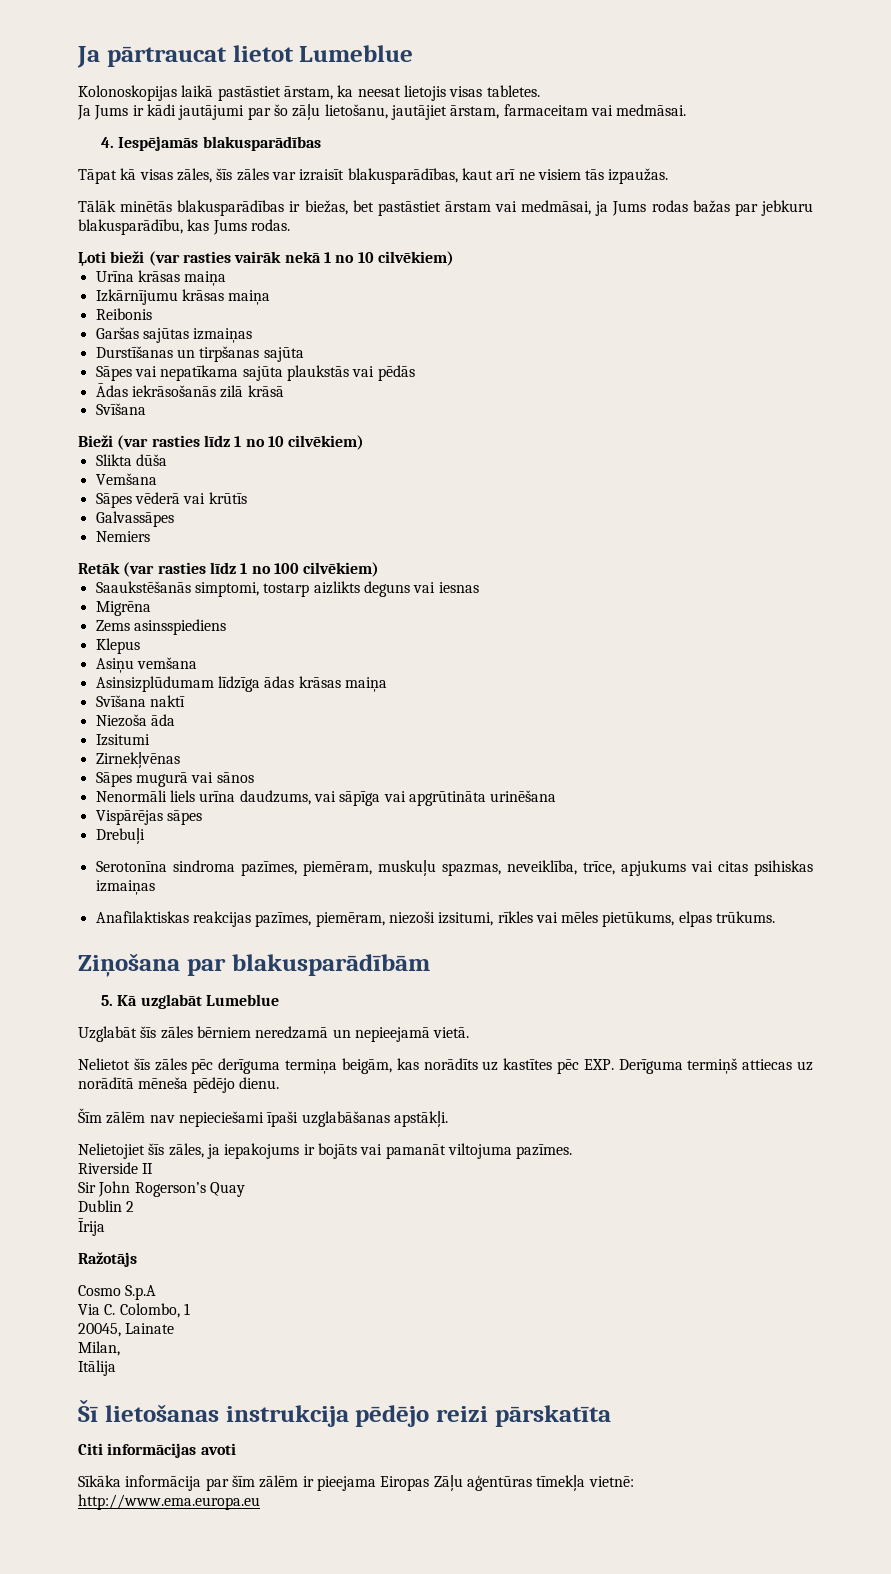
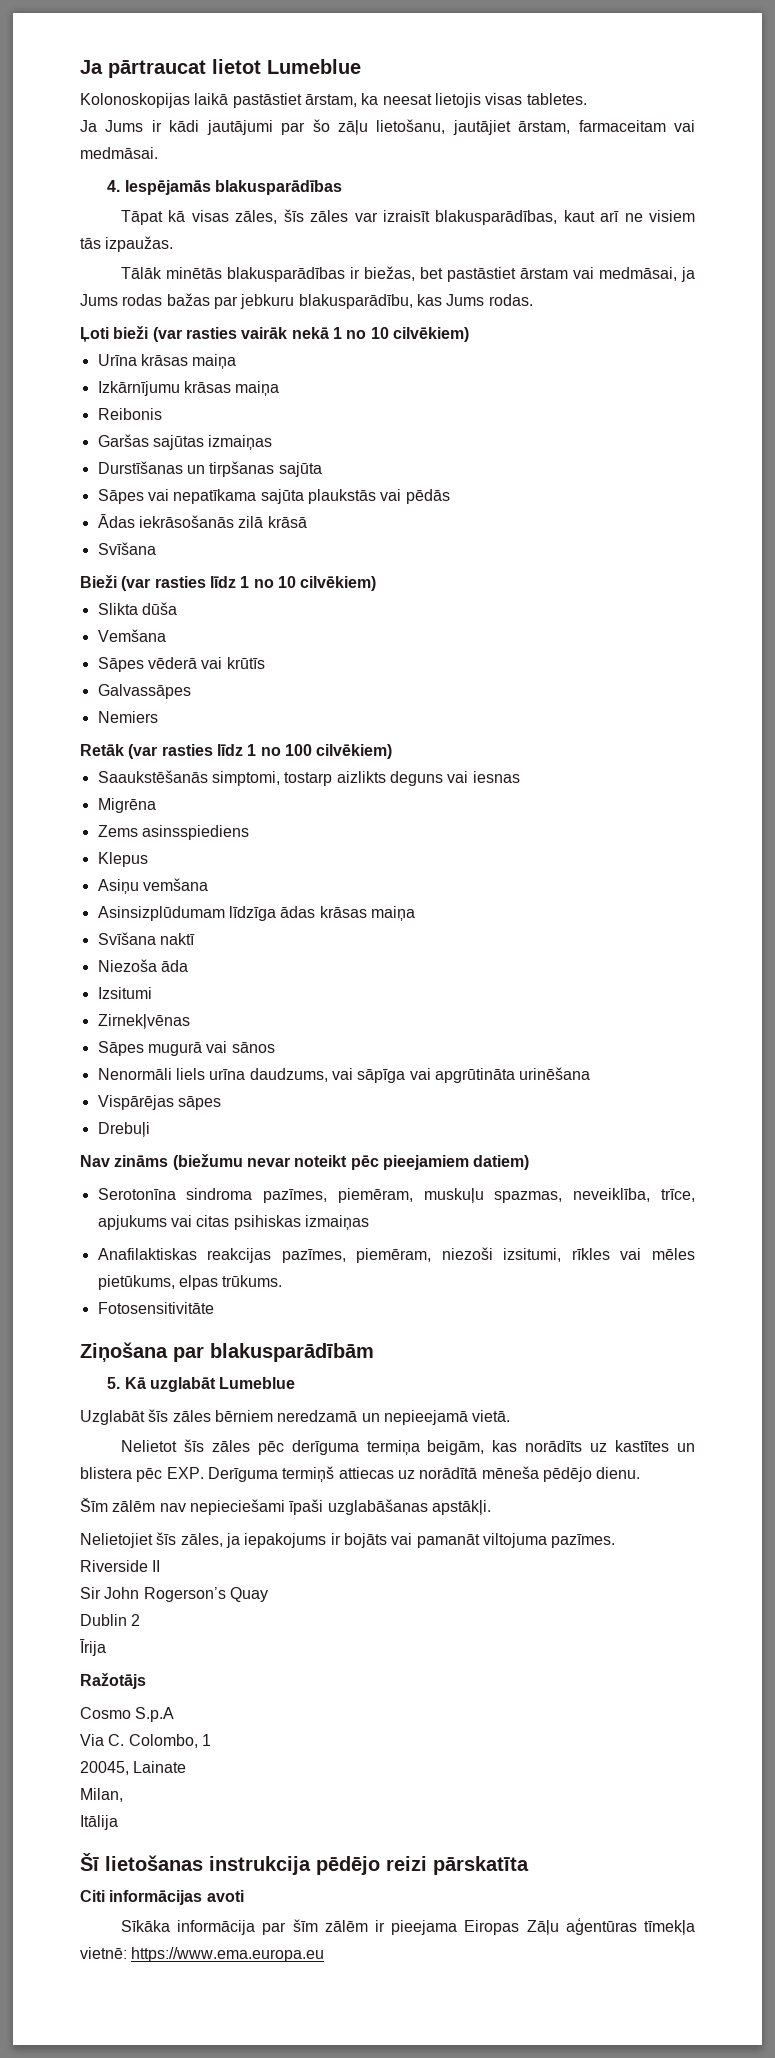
+ Nav zināms (biežumu nevar noteikt pēc pieejamiem datiem)
+ Fotosensitivitāte
- Nelietot šīs zāles pēc derīguma termiņa beigām, kas norādīts uz kastītes pēc EXP. Derīguma termiņš attiecas uz norādītā mēneša pēdējo dienu.
+ Nelietot šīs zāles pēc derīguma termiņa beigām, kas norādīts uz kastītes un blistera pēc EXP. Derīguma termiņš attiecas uz norādītā mēneša pēdējo dienu.
- Sīkāka informācija par šīm zālēm ir pieejama Eiropas Zāļu aģentūras tīmekļa vietnē: http://www.ema.europa.eu
+ Sīkāka informācija par šīm zālēm ir pieejama Eiropas Zāļu aģentūras tīmekļa vietnē: https://www.ema.europa.eu

